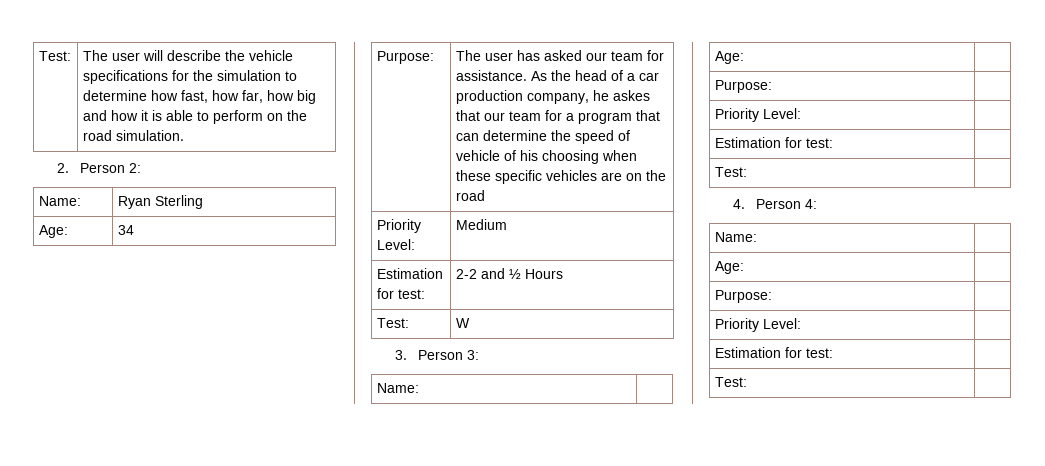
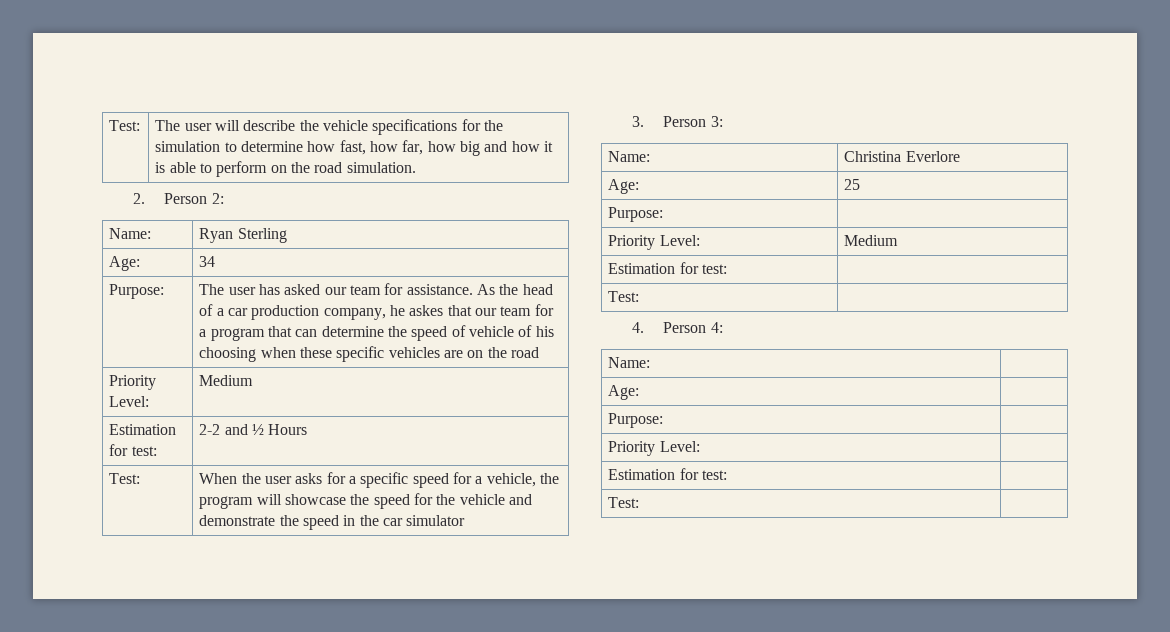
- Test: | W
+ Test: | When the user asks for a specific speed for a vehicle, the program will showcase the speed for the vehicle and demonstrate the speed in the car simulator
  3. Person 3:
- Name: |
- Age: |
+ Name: | Christina Everlore
+ Age: | 25
  Purpose: |
- Priority Level: |
+ Priority Level: | Medium

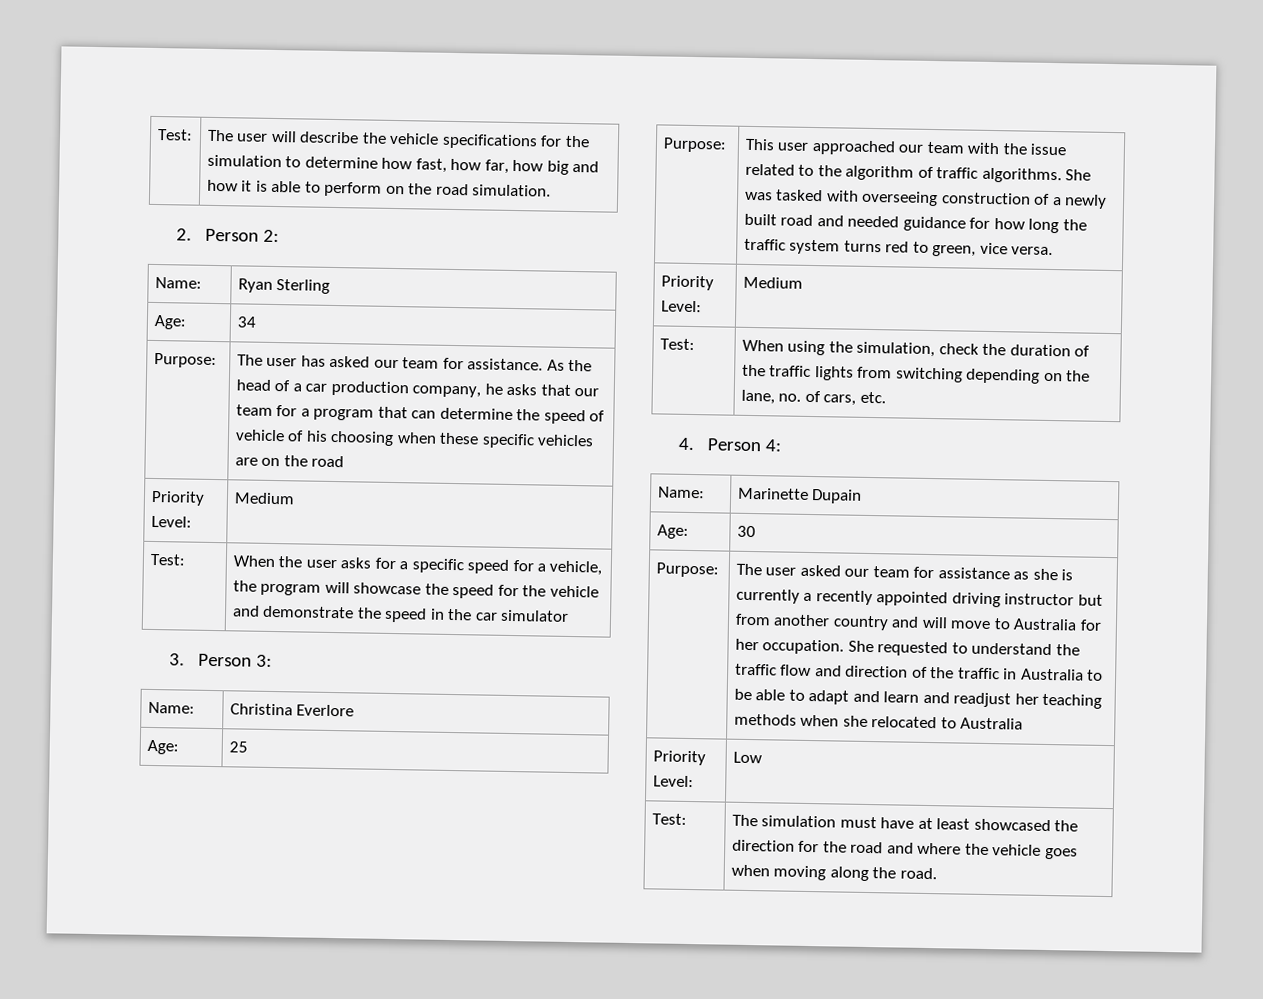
- As the head of a car production company, he askes that our team for a program that can determine the speed of vehicle of his choosing when these specific vehicles are on the road
+ As the head of a car production company, he asks that our team for a program that can determine the speed of vehicle of his choosing when these specific vehicles are on the road
- Estimation for test: | 2-2 and ½ Hours
  Age: | 25
- Purpose: |
+ Purpose: | This user approached our team with the issue related to the algorithm of traffic algorithms. She was tasked with overseeing construction of a newly built road and needed guidance for how long the traffic system turns red to green, vice versa.
  Priority Level: | Medium
- Estimation for test: |
- Test: |
+ Test: | When using the simulation, check the duration of the traffic lights from switching depending on the lane, no. of cars, etc.
  4. Person 4:
- Name: |
- Age: |
- Purpose: |
- Priority Level: |
- Estimation for test: |
- Test: |
+ Name: | Marinette Dupain
+ Age: | 30
+ Purpose: | The user asked our team for assistance as she is currently a recently appointed driving instructor but from another country and will move to Australia for her occupation. She requested to understand the traffic flow and direction of the traffic in Australia to be able to adapt and learn and readjust her teaching methods when she relocated to Australia
+ Priority Level: | Low
+ Test: | The simulation must have at least showcased the direction for the road and where the vehicle goes when moving along the road.

